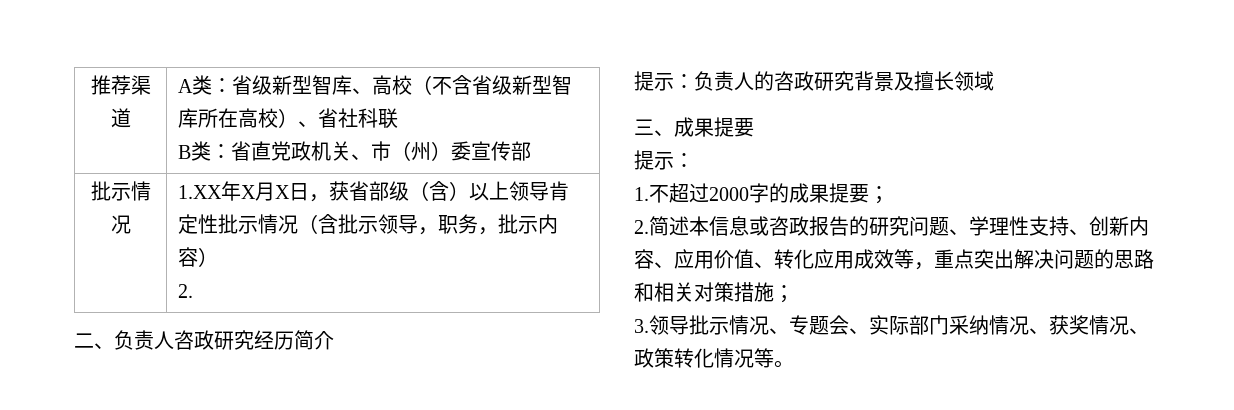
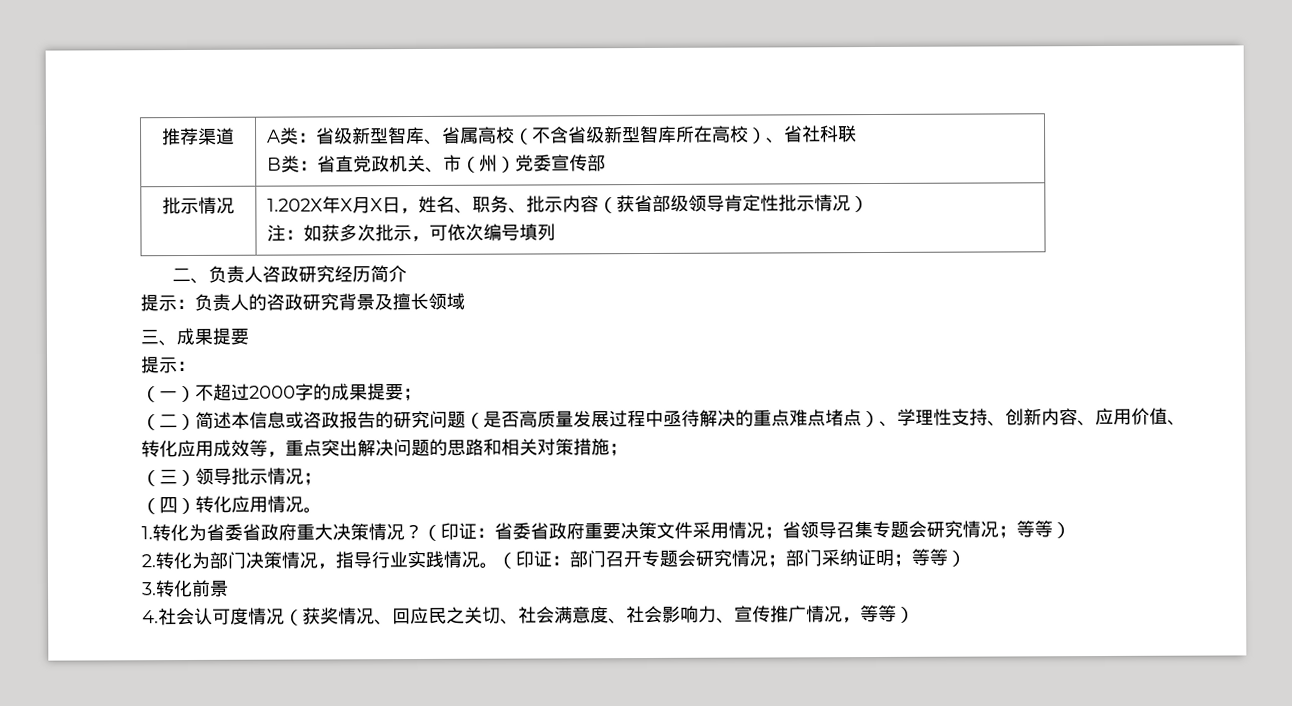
- 推荐渠道 | A类：省级新型智库、高校（不含省级新型智库所在高校）、省社科联
- B类：省直党政机关、市（州）委宣传部
+ 推荐渠道 | A类：省级新型智库、省属高校（不含省级新型智库所在高校）、省社科联
+ B类：省直党政机关、市（州）党委宣传部
- 批示情况 | 1.XX年X月X日，获省部级（含）以上领导肯定性批示情况（含批示领导，职务，批示内容）
- 2.
+ 批示情况 | 1.202X年X月X日，姓名、职务、批示内容（获省部级领导肯定性批示情况）
+ 注：如获多次批示，可依次编号填列
- 1.不超过2000字的成果提要；
+ （一）不超过2000字的成果提要；
- 2.简述本信息或咨政报告的研究问题、学理性支持、创新内容、应用价值、转化应用成效等，重点突出解决问题的思路和相关对策措施；
+ （二）简述本信息或咨政报告的研究问题（是否高质量发展过程中亟待解决的重点难点堵点）、学理性支持、创新内容、应用价值、转化应用成效等，重点突出解决问题的思路和相关对策措施；
- 3.领导批示情况、专题会、实际部门采纳情况、获奖情况、政策转化情况等。
+ （三）领导批示情况；
+ （四）转化应用情况。
+ 1.转化为省委省政府重大决策情况？（印证：省委省政府重要决策文件采用情况；省领导召集专题会研究情况；等等）
+ 2.转化为部门决策情况，指导行业实践情况。（印证：部门召开专题会研究情况；部门采纳证明；等等）
+ 3.转化前景
+ 4.社会认可度情况（获奖情况、回应民之关切、社会满意度、社会影响力、宣传推广情况，等等）

